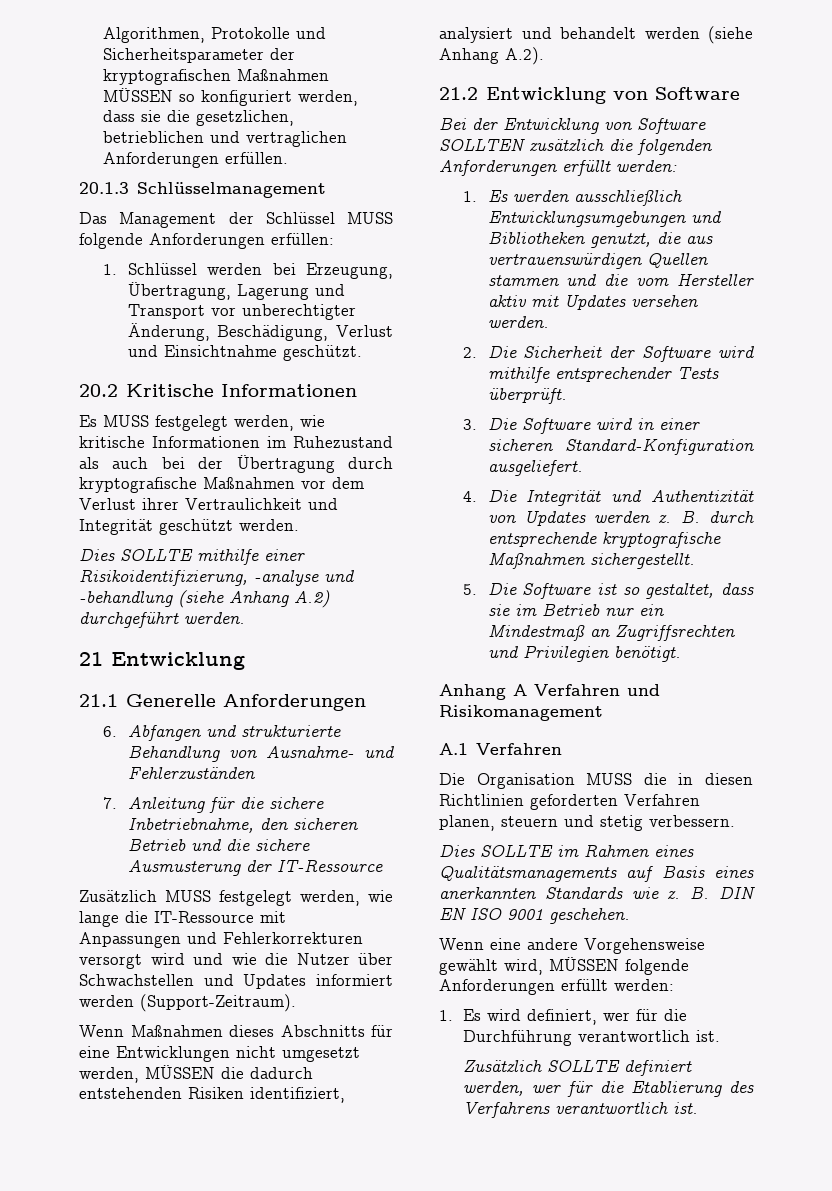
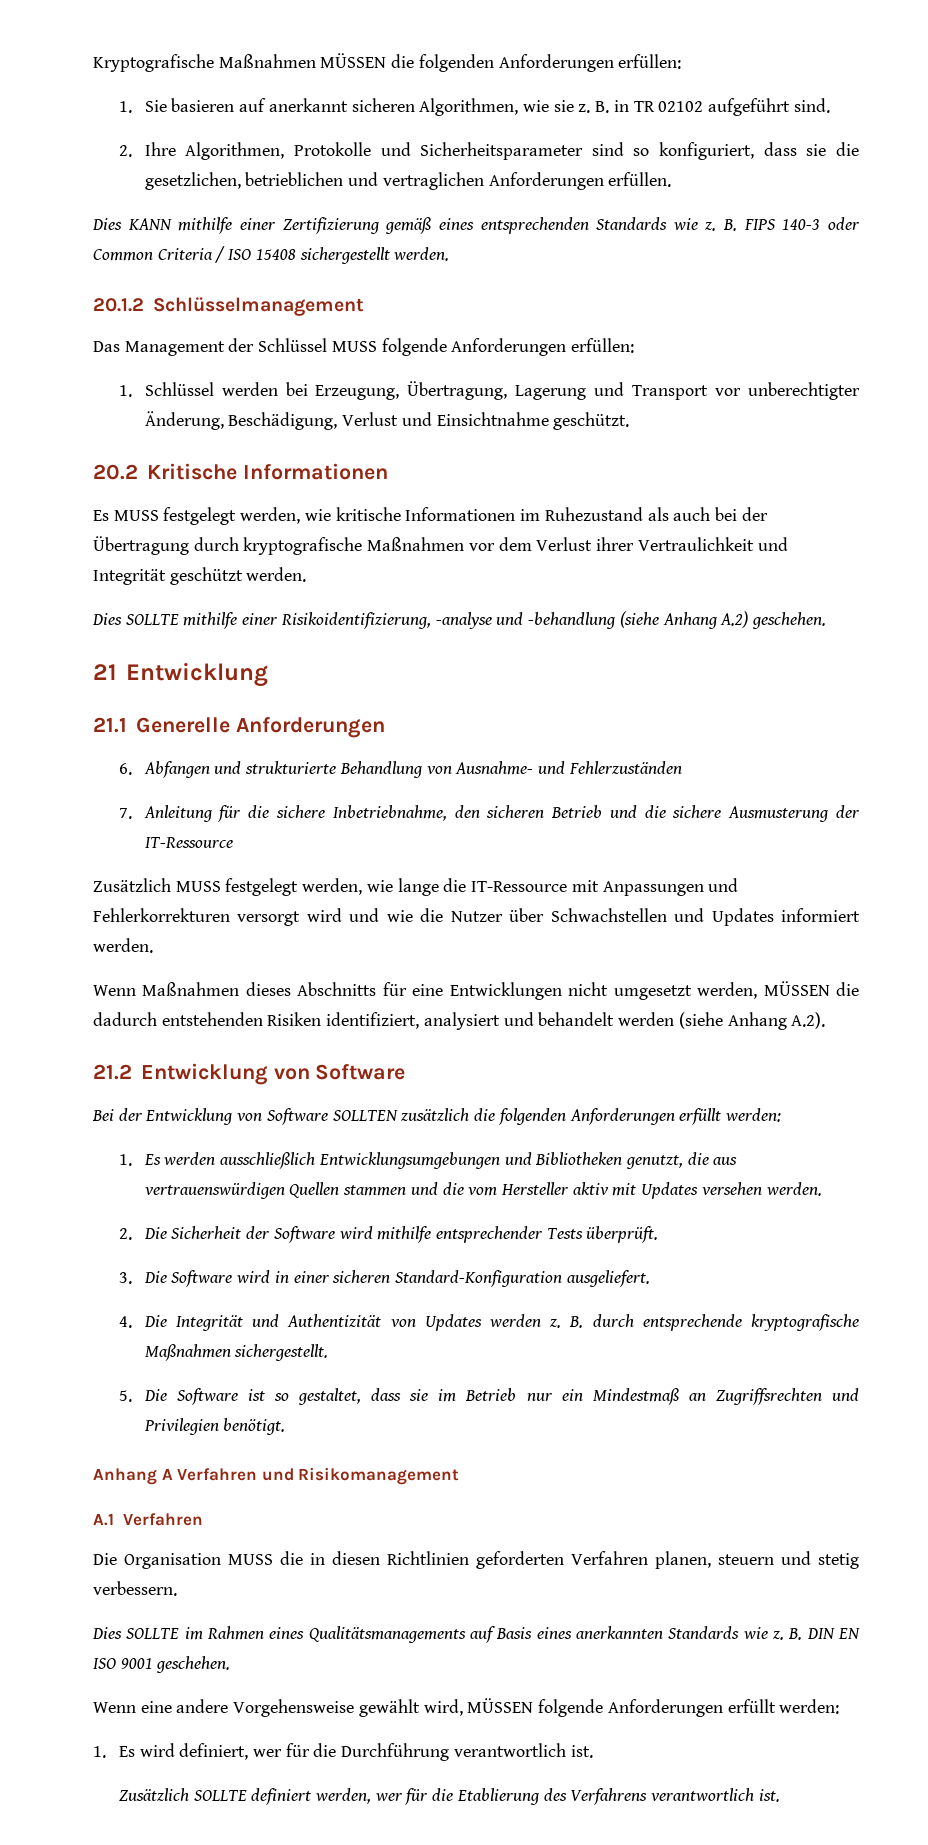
- Algorithmen, Protokolle und Sicherheitsparameter der kryptografischen Maßnahmen MÜSSEN so konfiguriert werden, dass sie die gesetzlichen, betrieblichen und vertraglichen Anforderungen erfüllen.
+ Kryptografische Maßnahmen MÜSSEN die folgenden Anforderungen erfüllen:
+ 1. Sie basieren auf anerkannt sicheren Algorithmen, wie sie z. B. in TR 02102 aufgeführt sind.
+ 2. Ihre Algorithmen, Protokolle und Sicherheitsparameter sind so konfiguriert, dass sie die gesetzlichen, betrieblichen und vertraglichen Anforderungen erfüllen.
- 20.1.3 Schlüsselmanagement
+ Dies KANN mithilfe einer Zertifizierung gemäß eines entsprechenden Standards wie z. B. FIPS 140-3 oder Common Criteria / ISO 15408 sichergestellt werden.
+ 20.1.2 Schlüsselmanagement
- Dies SOLLTE mithilfe einer Risikoidentifizierung, -analyse und -behandlung (siehe Anhang A.2) durchgeführt werden.
+ Dies SOLLTE mithilfe einer Risikoidentifizierung, -analyse und -behandlung (siehe Anhang A.2) geschehen.
- Zusätzlich MUSS festgelegt werden, wie lange die IT-Ressource mit Anpassungen und Fehlerkorrekturen versorgt wird und wie die Nutzer über Schwachstellen und Updates informiert werden (Support-Zeitraum).
+ Zusätzlich MUSS festgelegt werden, wie lange die IT-Ressource mit Anpassungen und Fehlerkorrekturen versorgt wird und wie die Nutzer über Schwachstellen und Updates informiert werden.

